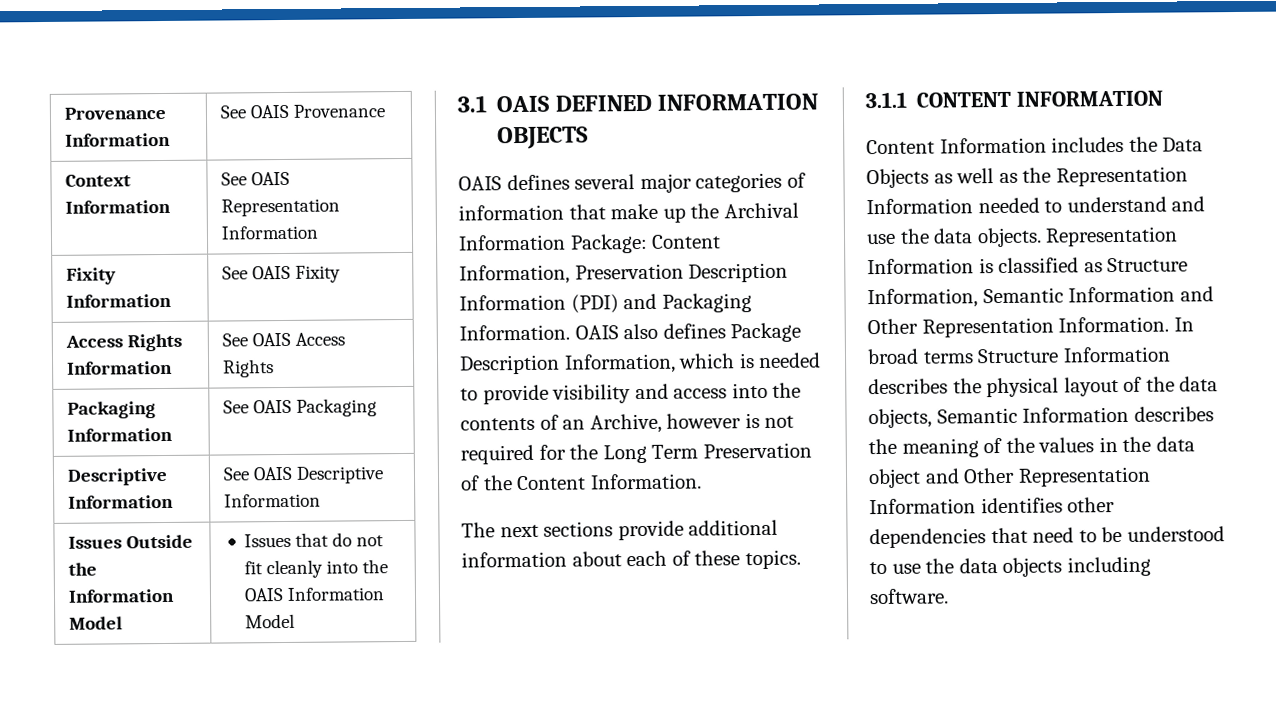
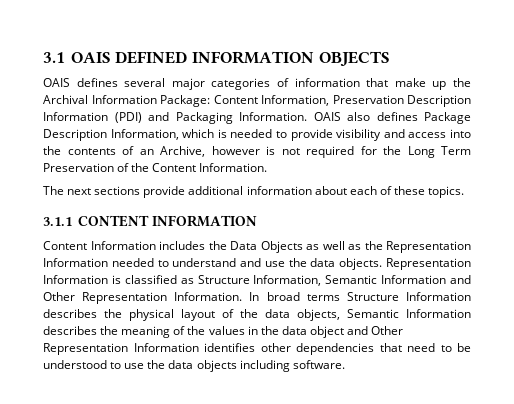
- Provenance Information | See OAIS Provenance
- Context Information | See OAIS Representation Information
- Fixity Information | See OAIS Fixity
- Access Rights Information | See OAIS Access Rights
- Packaging Information | See OAIS Packaging
- Descriptive Information | See OAIS Descriptive Information
- Issues Outside the Information Model | Issues that do not fit cleanly into the OAIS Information Model

